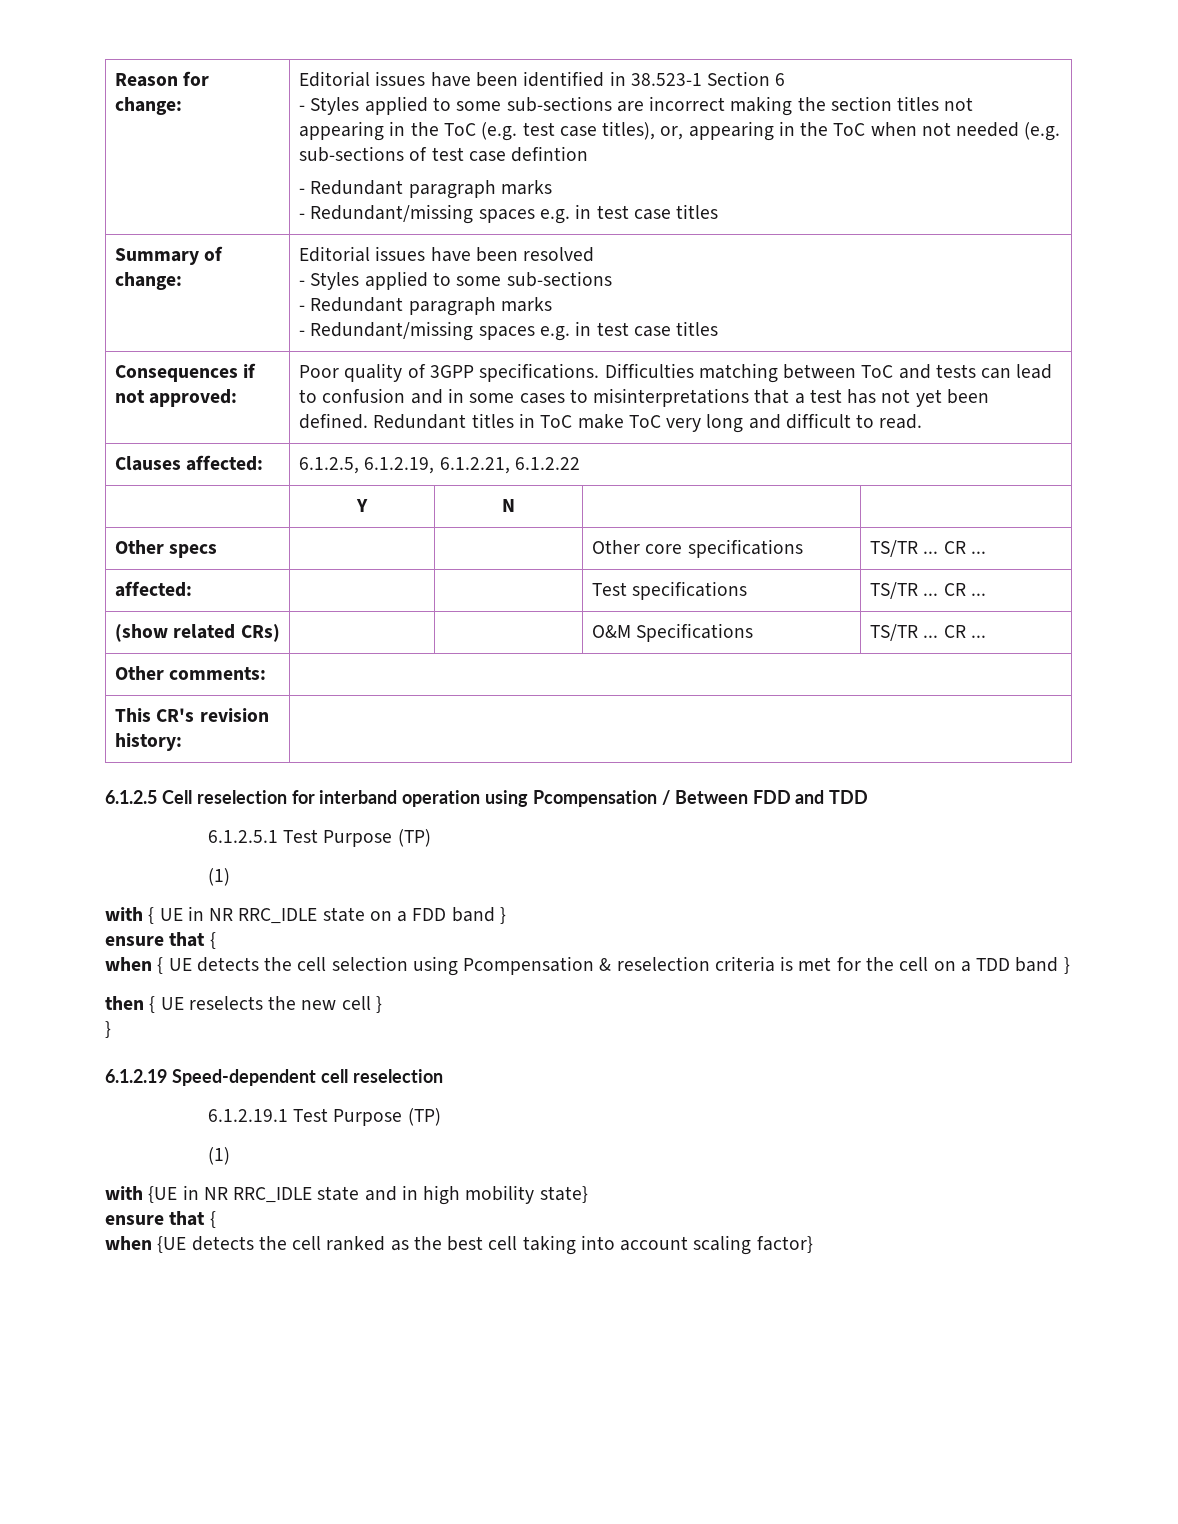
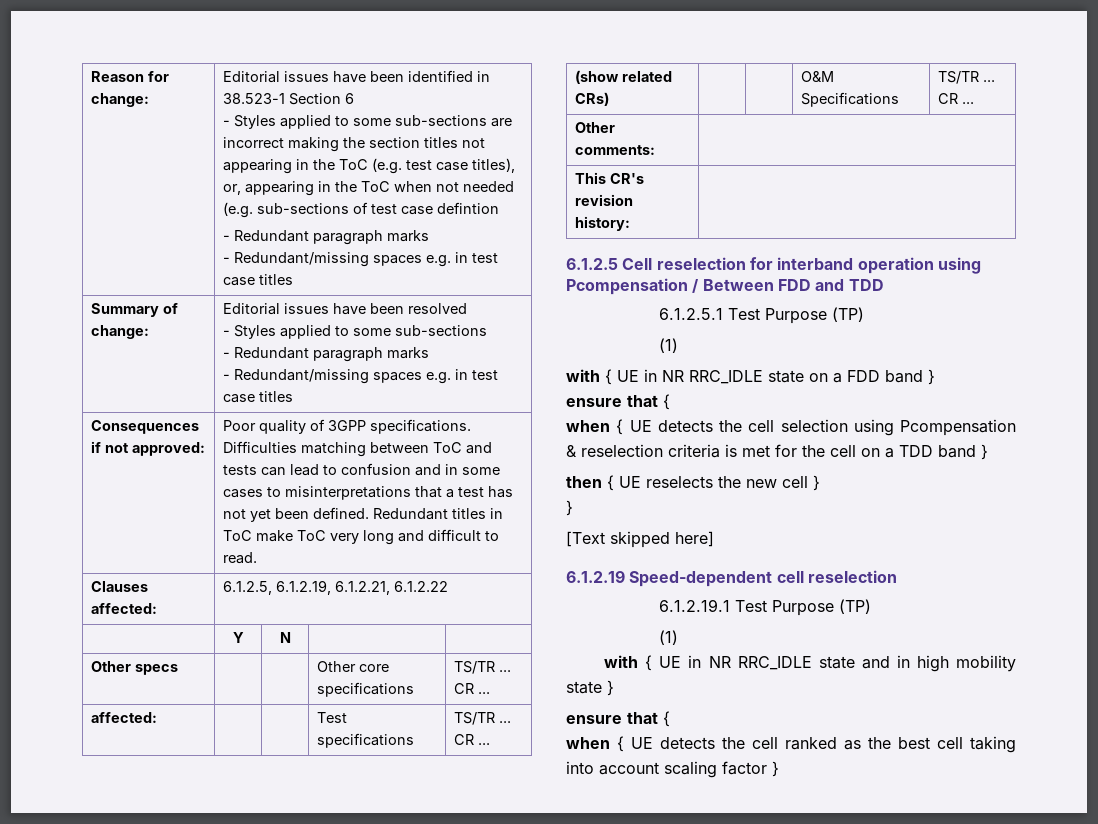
+ [Text skipped here]
- with {UE in NR RRC_IDLE state and in high mobility state}
+ with { UE in NR RRC_IDLE state and in high mobility state }
  ensure that {
- when {UE detects the cell ranked as the best cell taking into account scaling factor}
+ when { UE detects the cell ranked as the best cell taking into account scaling factor }

